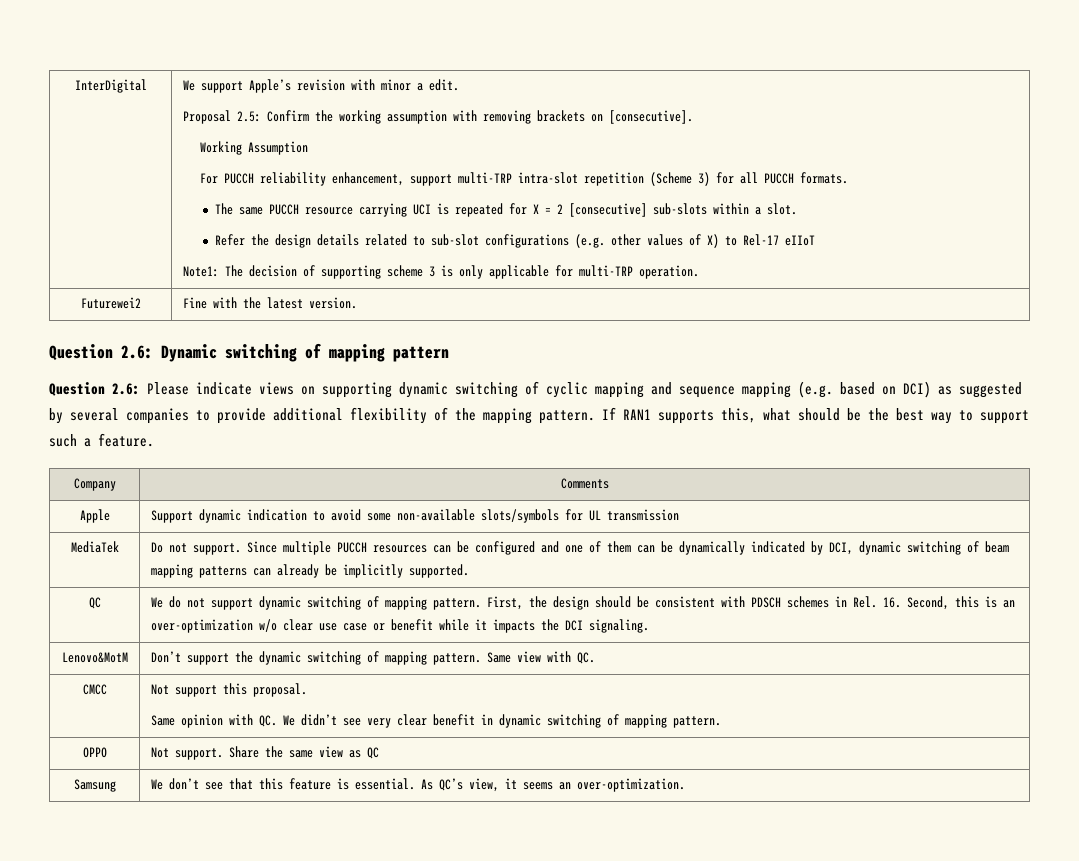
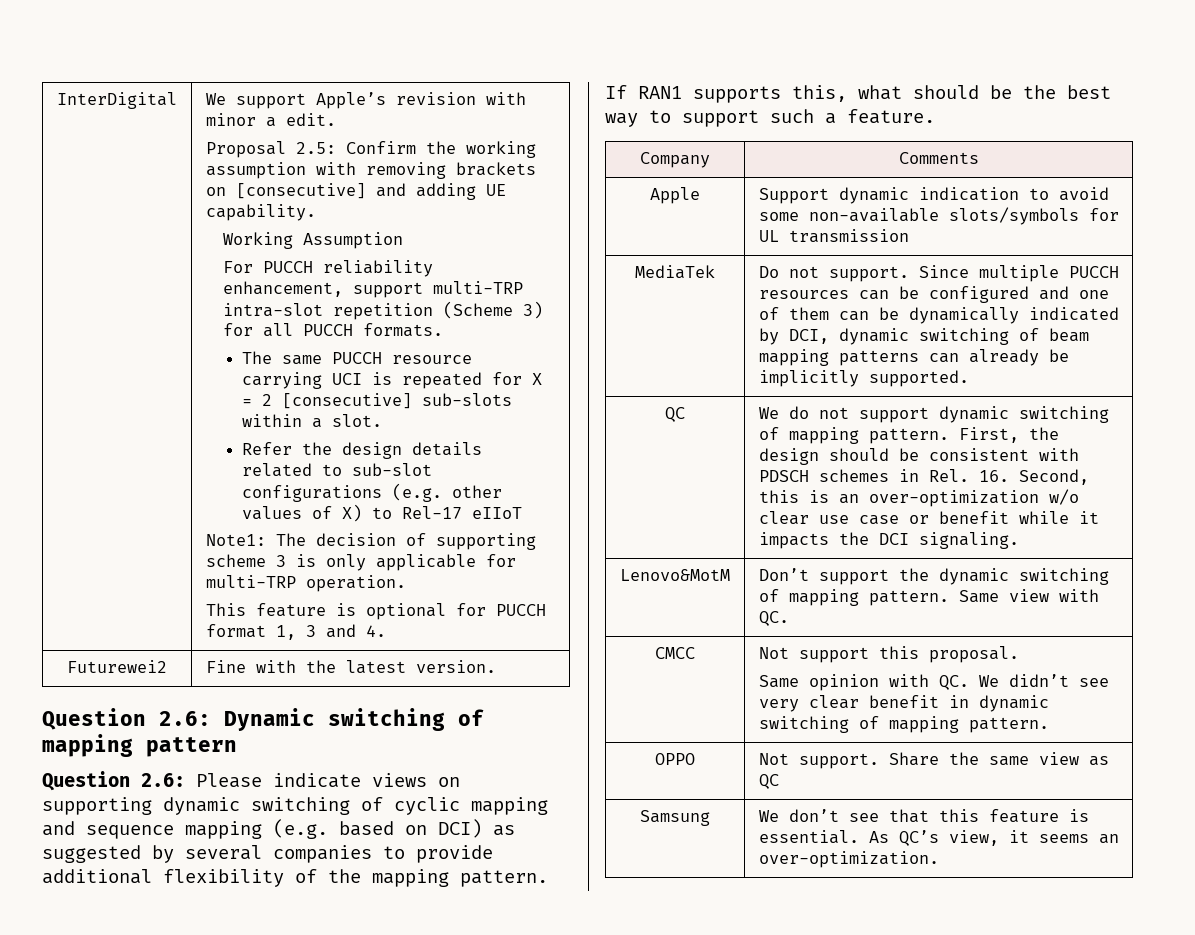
- Proposal 2.5: Confirm the working assumption with removing brackets on [consecutive].
+ Proposal 2.5: Confirm the working assumption with removing brackets on [consecutive] and adding UE capability.
+ This feature is optional for PUCCH format 1, 3 and 4.

